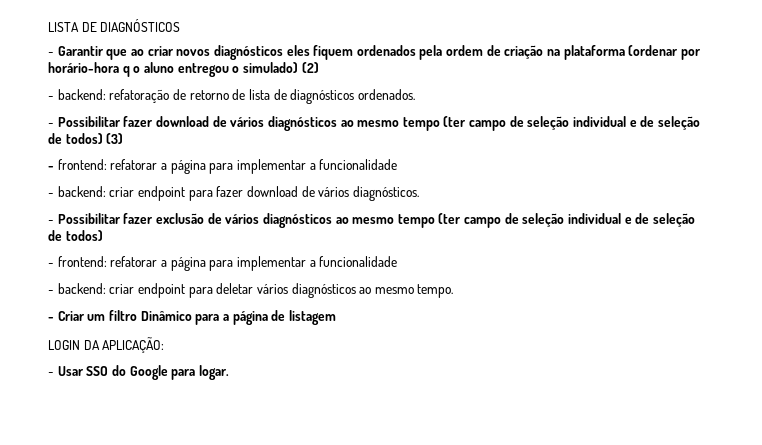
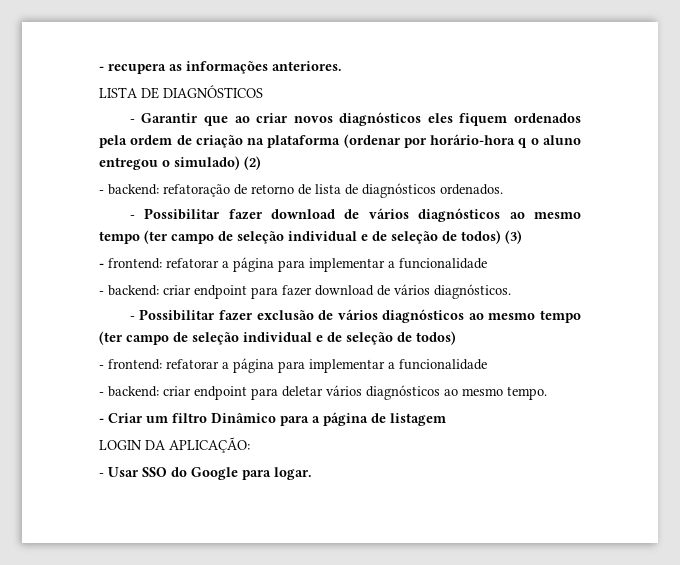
+ - recupera as informações anteriores.

